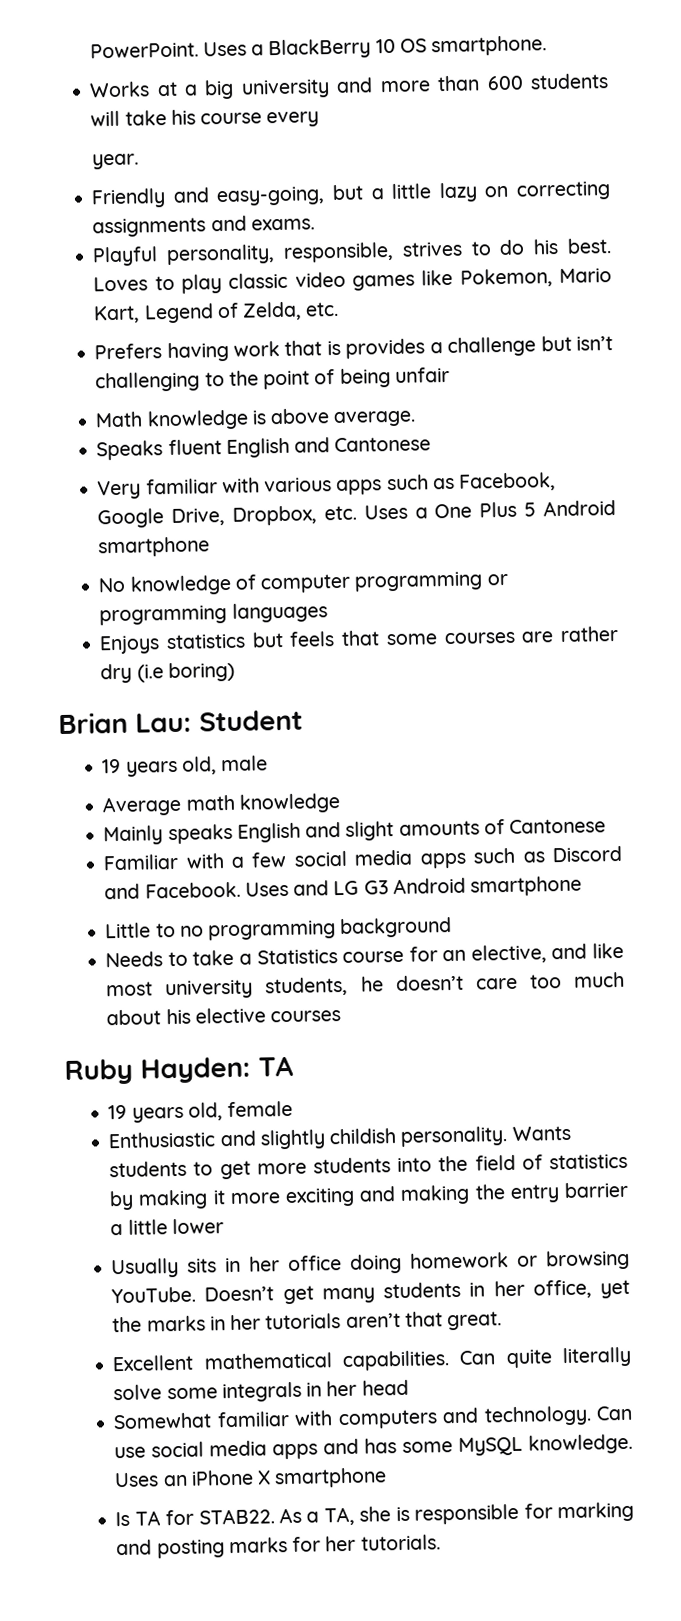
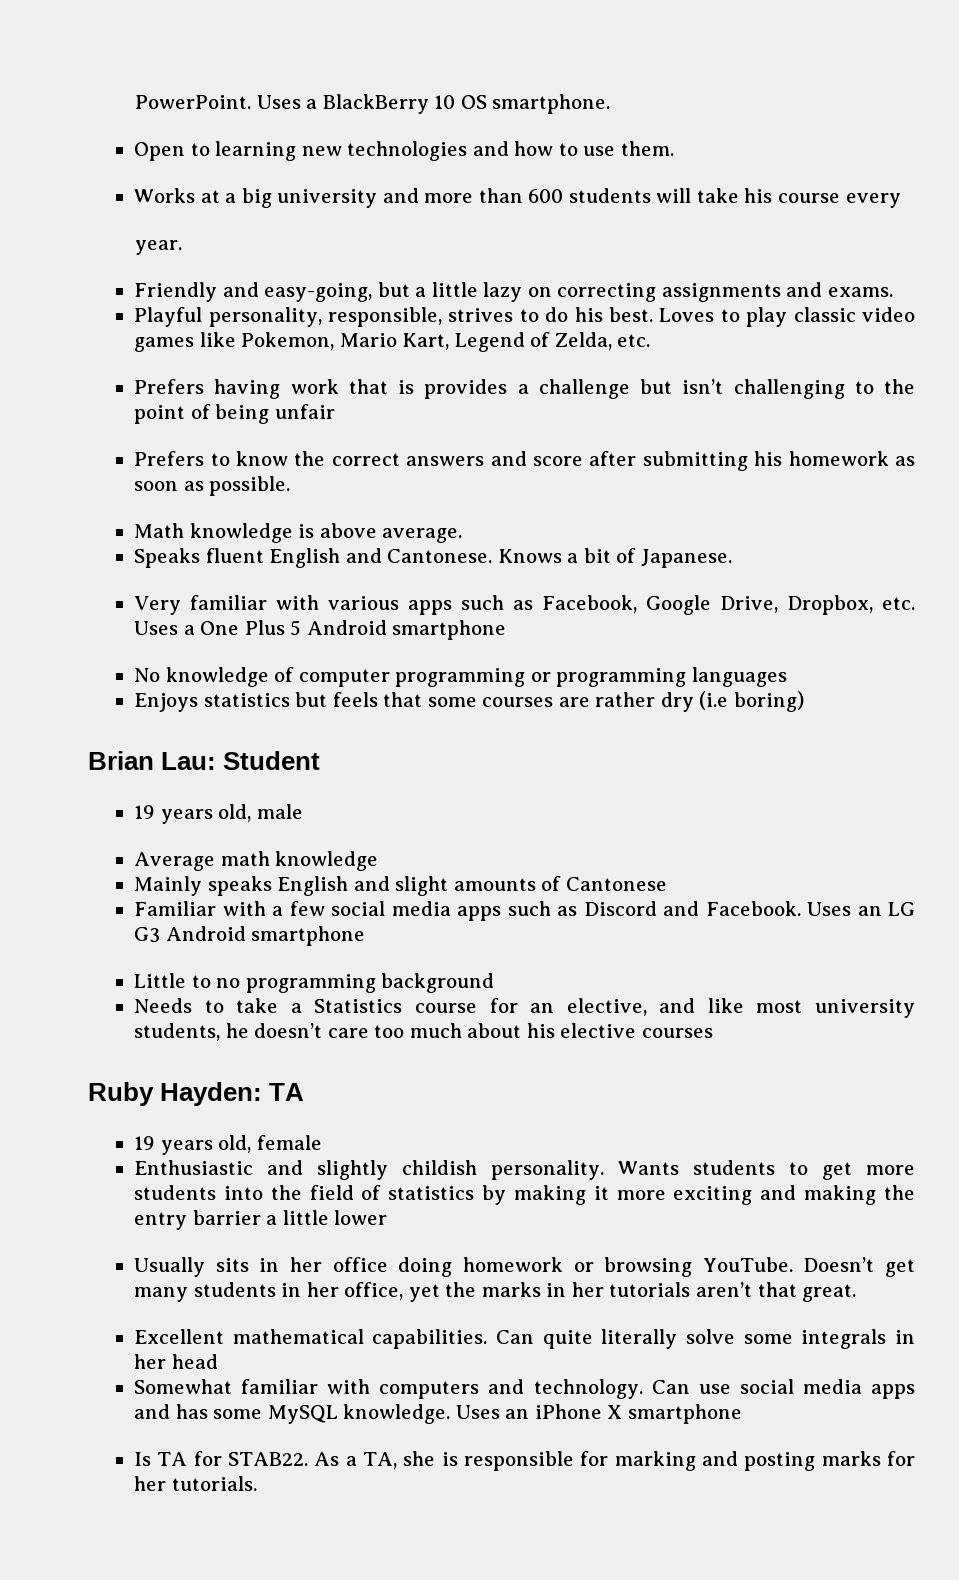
+ Open to learning new technologies and how to use them.
+ Prefers to know the correct answers and score after submitting his homework as soon as possible.
- Speaks fluent English and Cantonese
+ Speaks fluent English and Cantonese. Knows a bit of Japanese.
- Uses and LG G3 Android smartphone
+ Uses an LG G3 Android smartphone

